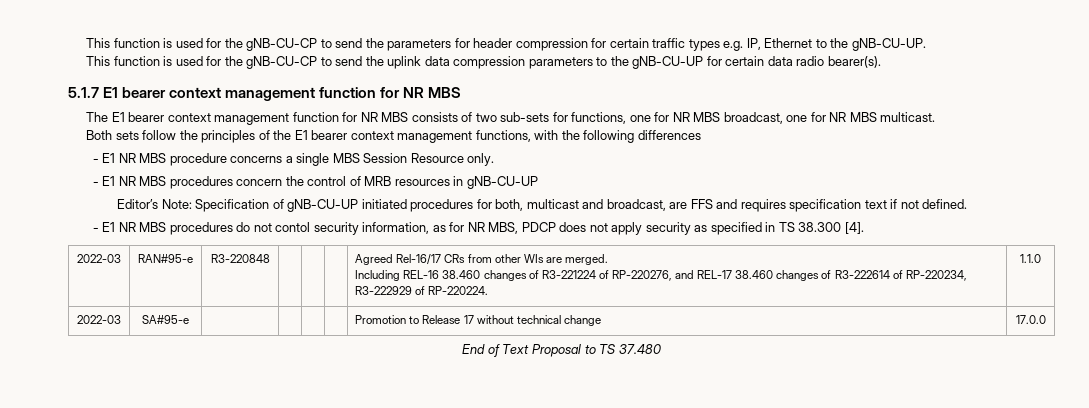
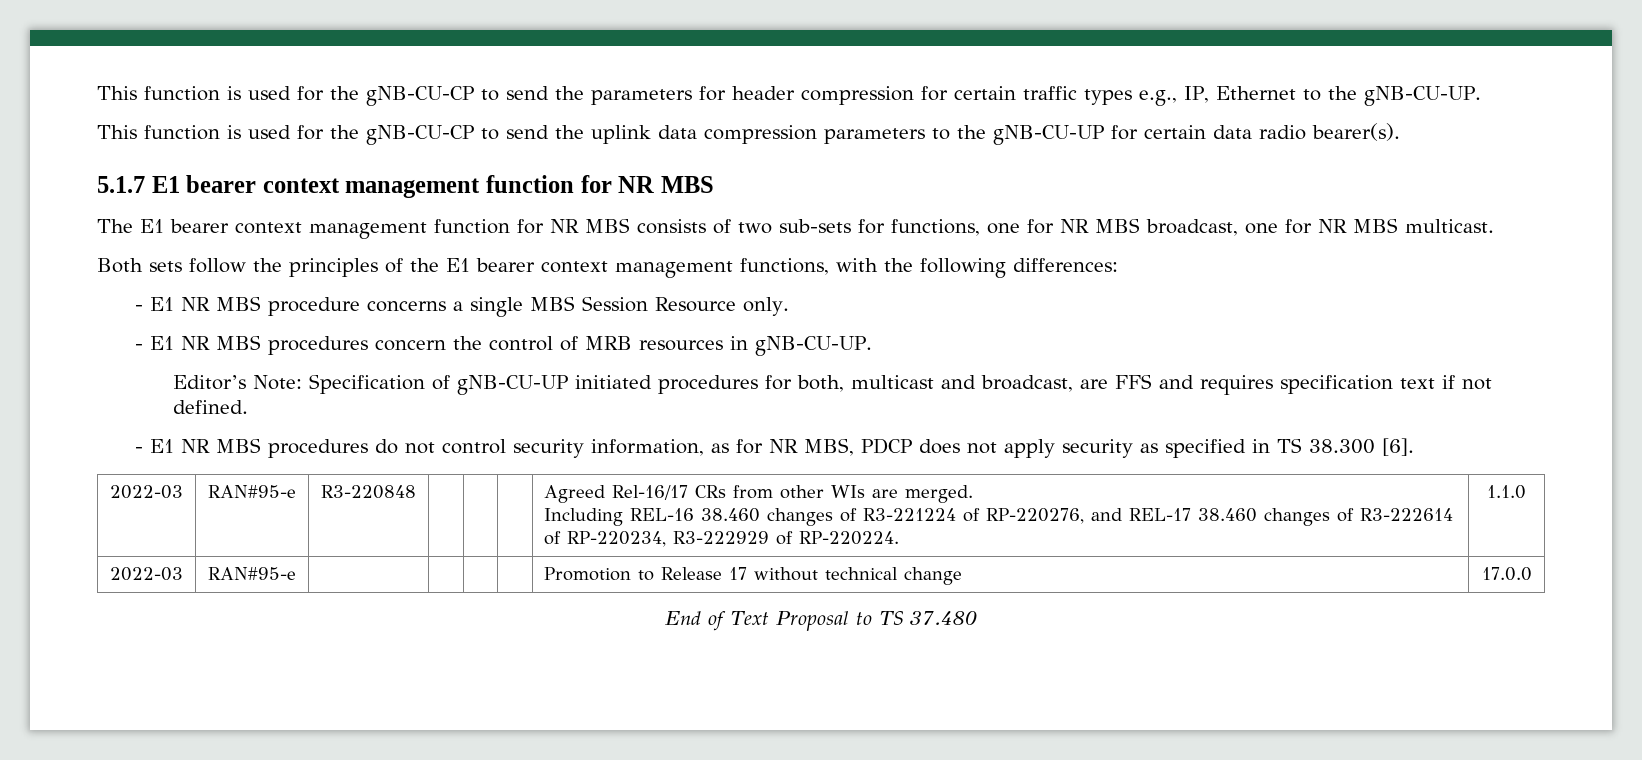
- This function is used for the gNB-CU-CP to send the parameters for header compression for certain traffic types e.g. IP, Ethernet to the gNB-CU-UP.
+ This function is used for the gNB-CU-CP to send the parameters for header compression for certain traffic types e.g., IP, Ethernet to the gNB-CU-UP.
- Both sets follow the principles of the E1 bearer context management functions, with the following differences
+ Both sets follow the principles of the E1 bearer context management functions, with the following differences:
- - E1 NR MBS procedures concern the control of MRB resources in gNB-CU-UP
+ - E1 NR MBS procedures concern the control of MRB resources in gNB-CU-UP.
- - E1 NR MBS procedures do not contol security information, as for NR MBS, PDCP does not apply security as specified in TS 38.300 [4].
+ - E1 NR MBS procedures do not control security information, as for NR MBS, PDCP does not apply security as specified in TS 38.300 [6].
- 2022-03 | SA#95-e | | | | | Promotion to Release 17 without technical change | 17.0.0
+ 2022-03 | RAN#95-e | | | | | Promotion to Release 17 without technical change | 17.0.0

